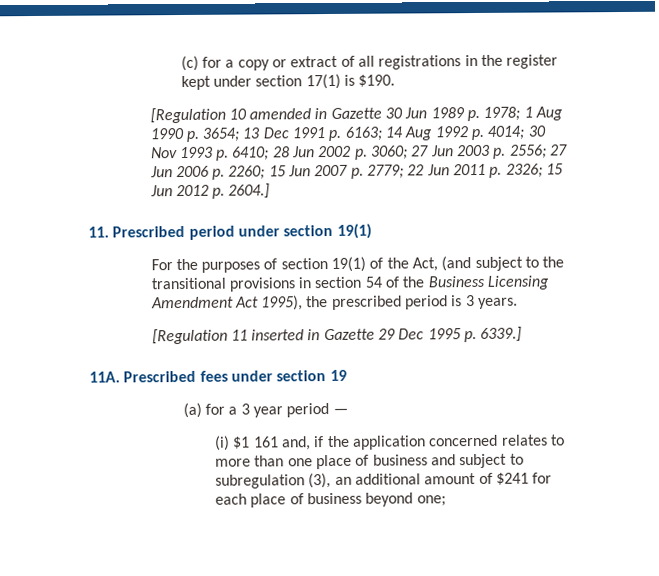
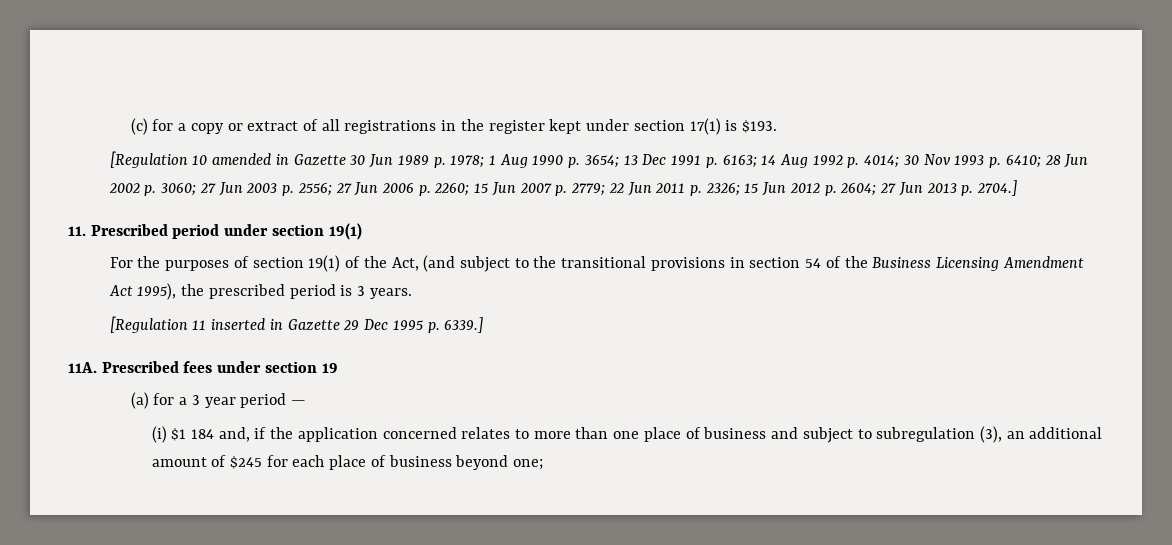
- (c) for a copy or extract of all registrations in the register kept under section 17(1) is $190.
+ (c) for a copy or extract of all registrations in the register kept under section 17(1) is $193.
- [Regulation 10 amended in Gazette 30 Jun 1989 p. 1978; 1 Aug 1990 p. 3654; 13 Dec 1991 p. 6163; 14 Aug 1992 p. 4014; 30 Nov 1993 p. 6410; 28 Jun 2002 p. 3060; 27 Jun 2003 p. 2556; 27 Jun 2006 p. 2260; 15 Jun 2007 p. 2779; 22 Jun 2011 p. 2326; 15 Jun 2012 p. 2604.]
+ [Regulation 10 amended in Gazette 30 Jun 1989 p. 1978; 1 Aug 1990 p. 3654; 13 Dec 1991 p. 6163; 14 Aug 1992 p. 4014; 30 Nov 1993 p. 6410; 28 Jun 2002 p. 3060; 27 Jun 2003 p. 2556; 27 Jun 2006 p. 2260; 15 Jun 2007 p. 2779; 22 Jun 2011 p. 2326; 15 Jun 2012 p. 2604; 27 Jun 2013 p. 2704.]
- (i) $1 161 and, if the application concerned relates to more than one place of business and subject to subregulation (3), an additional amount of $241 for each place of business beyond one;
+ (i) $1 184 and, if the application concerned relates to more than one place of business and subject to subregulation (3), an additional amount of $245 for each place of business beyond one;

